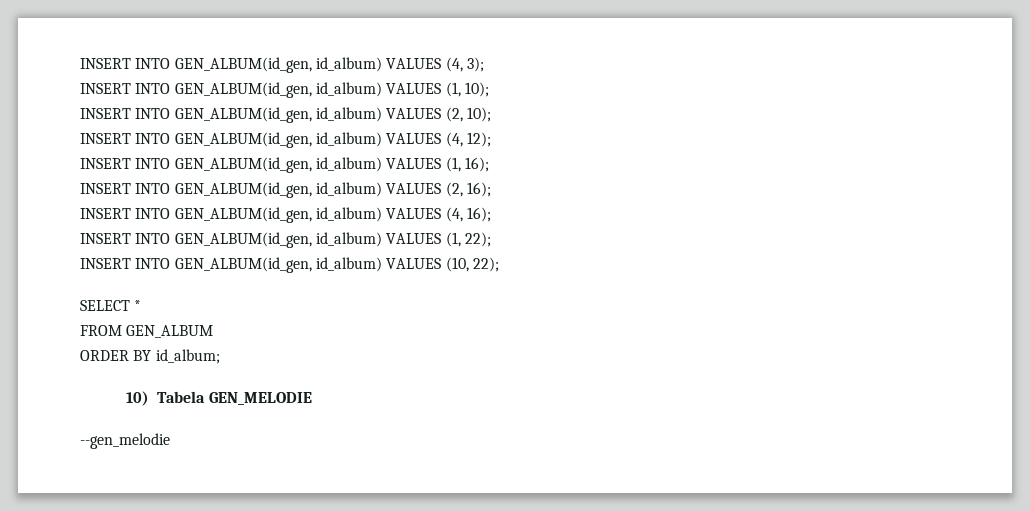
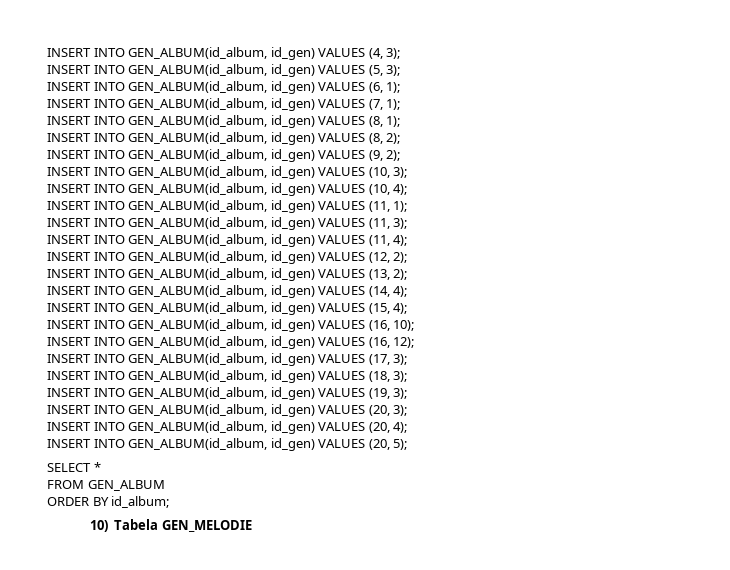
- INSERT INTO GEN_ALBUM(id_gen, id_album) VALUES (4, 3);
+ INSERT INTO GEN_ALBUM(id_album, id_gen) VALUES (4, 3);
- INSERT INTO GEN_ALBUM(id_gen, id_album) VALUES (1, 10);
- INSERT INTO GEN_ALBUM(id_gen, id_album) VALUES (2, 10);
- INSERT INTO GEN_ALBUM(id_gen, id_album) VALUES (4, 12);
- INSERT INTO GEN_ALBUM(id_gen, id_album) VALUES (1, 16);
- INSERT INTO GEN_ALBUM(id_gen, id_album) VALUES (2, 16);
- INSERT INTO GEN_ALBUM(id_gen, id_album) VALUES (4, 16);
- INSERT INTO GEN_ALBUM(id_gen, id_album) VALUES (1, 22);
- INSERT INTO GEN_ALBUM(id_gen, id_album) VALUES (10, 22);
+ INSERT INTO GEN_ALBUM(id_album, id_gen) VALUES (5, 3);
+ INSERT INTO GEN_ALBUM(id_album, id_gen) VALUES (6, 1);
+ INSERT INTO GEN_ALBUM(id_album, id_gen) VALUES (7, 1);
+ INSERT INTO GEN_ALBUM(id_album, id_gen) VALUES (8, 1);
+ INSERT INTO GEN_ALBUM(id_album, id_gen) VALUES (8, 2);
+ INSERT INTO GEN_ALBUM(id_album, id_gen) VALUES (9, 2);
+ INSERT INTO GEN_ALBUM(id_album, id_gen) VALUES (10, 3);
+ INSERT INTO GEN_ALBUM(id_album, id_gen) VALUES (10, 4);
+ INSERT INTO GEN_ALBUM(id_album, id_gen) VALUES (11, 1);
+ INSERT INTO GEN_ALBUM(id_album, id_gen) VALUES (11, 3);
+ INSERT INTO GEN_ALBUM(id_album, id_gen) VALUES (11, 4);
+ INSERT INTO GEN_ALBUM(id_album, id_gen) VALUES (12, 2);
+ INSERT INTO GEN_ALBUM(id_album, id_gen) VALUES (13, 2);
+ INSERT INTO GEN_ALBUM(id_album, id_gen) VALUES (14, 4);
+ INSERT INTO GEN_ALBUM(id_album, id_gen) VALUES (15, 4);
+ INSERT INTO GEN_ALBUM(id_album, id_gen) VALUES (16, 10);
+ INSERT INTO GEN_ALBUM(id_album, id_gen) VALUES (16, 12);
+ INSERT INTO GEN_ALBUM(id_album, id_gen) VALUES (17, 3);
+ INSERT INTO GEN_ALBUM(id_album, id_gen) VALUES (18, 3);
+ INSERT INTO GEN_ALBUM(id_album, id_gen) VALUES (19, 3);
+ INSERT INTO GEN_ALBUM(id_album, id_gen) VALUES (20, 3);
+ INSERT INTO GEN_ALBUM(id_album, id_gen) VALUES (20, 4);
+ INSERT INTO GEN_ALBUM(id_album, id_gen) VALUES (20, 5);
- --gen_melodie

